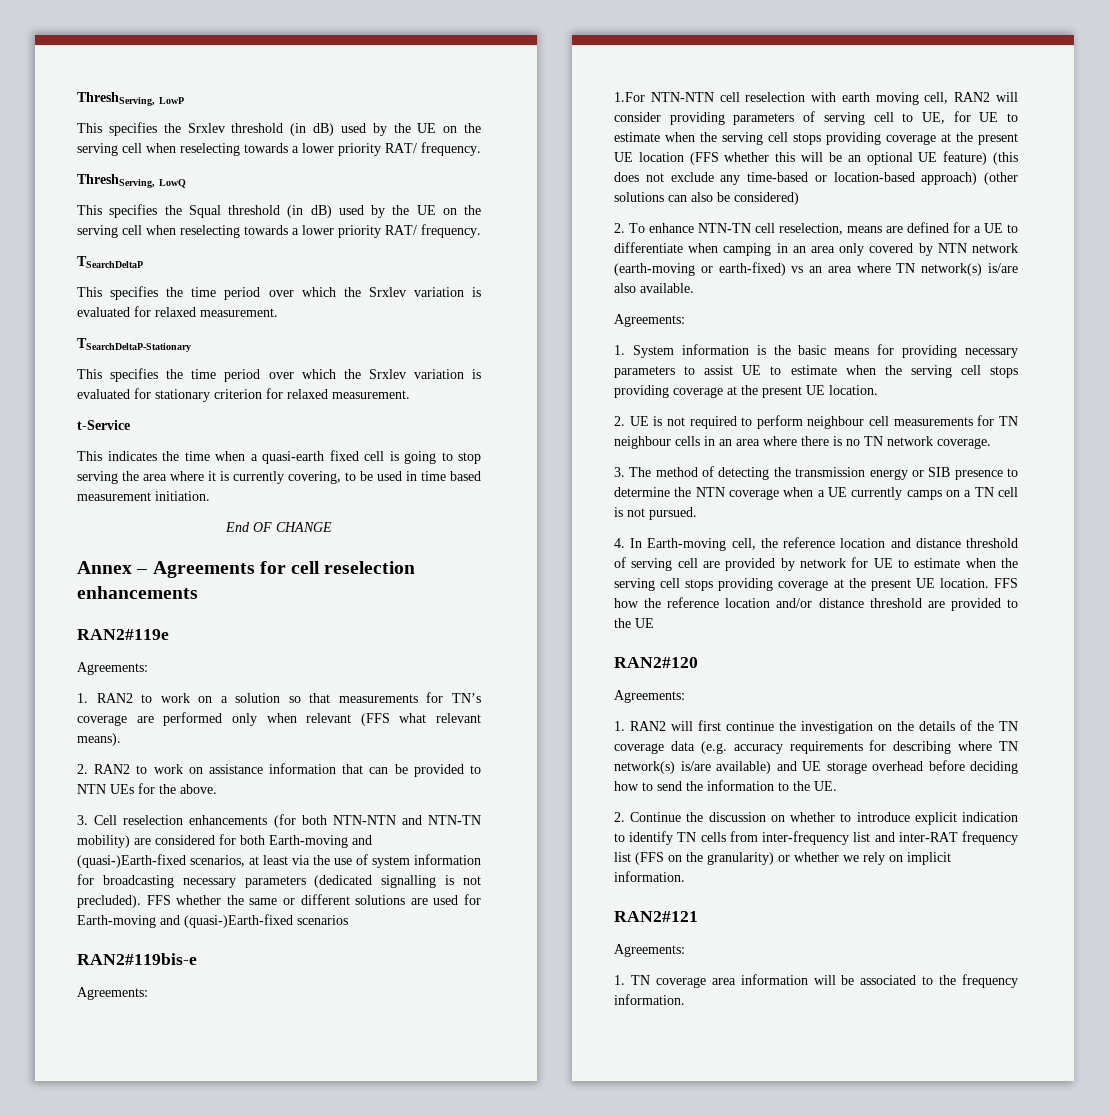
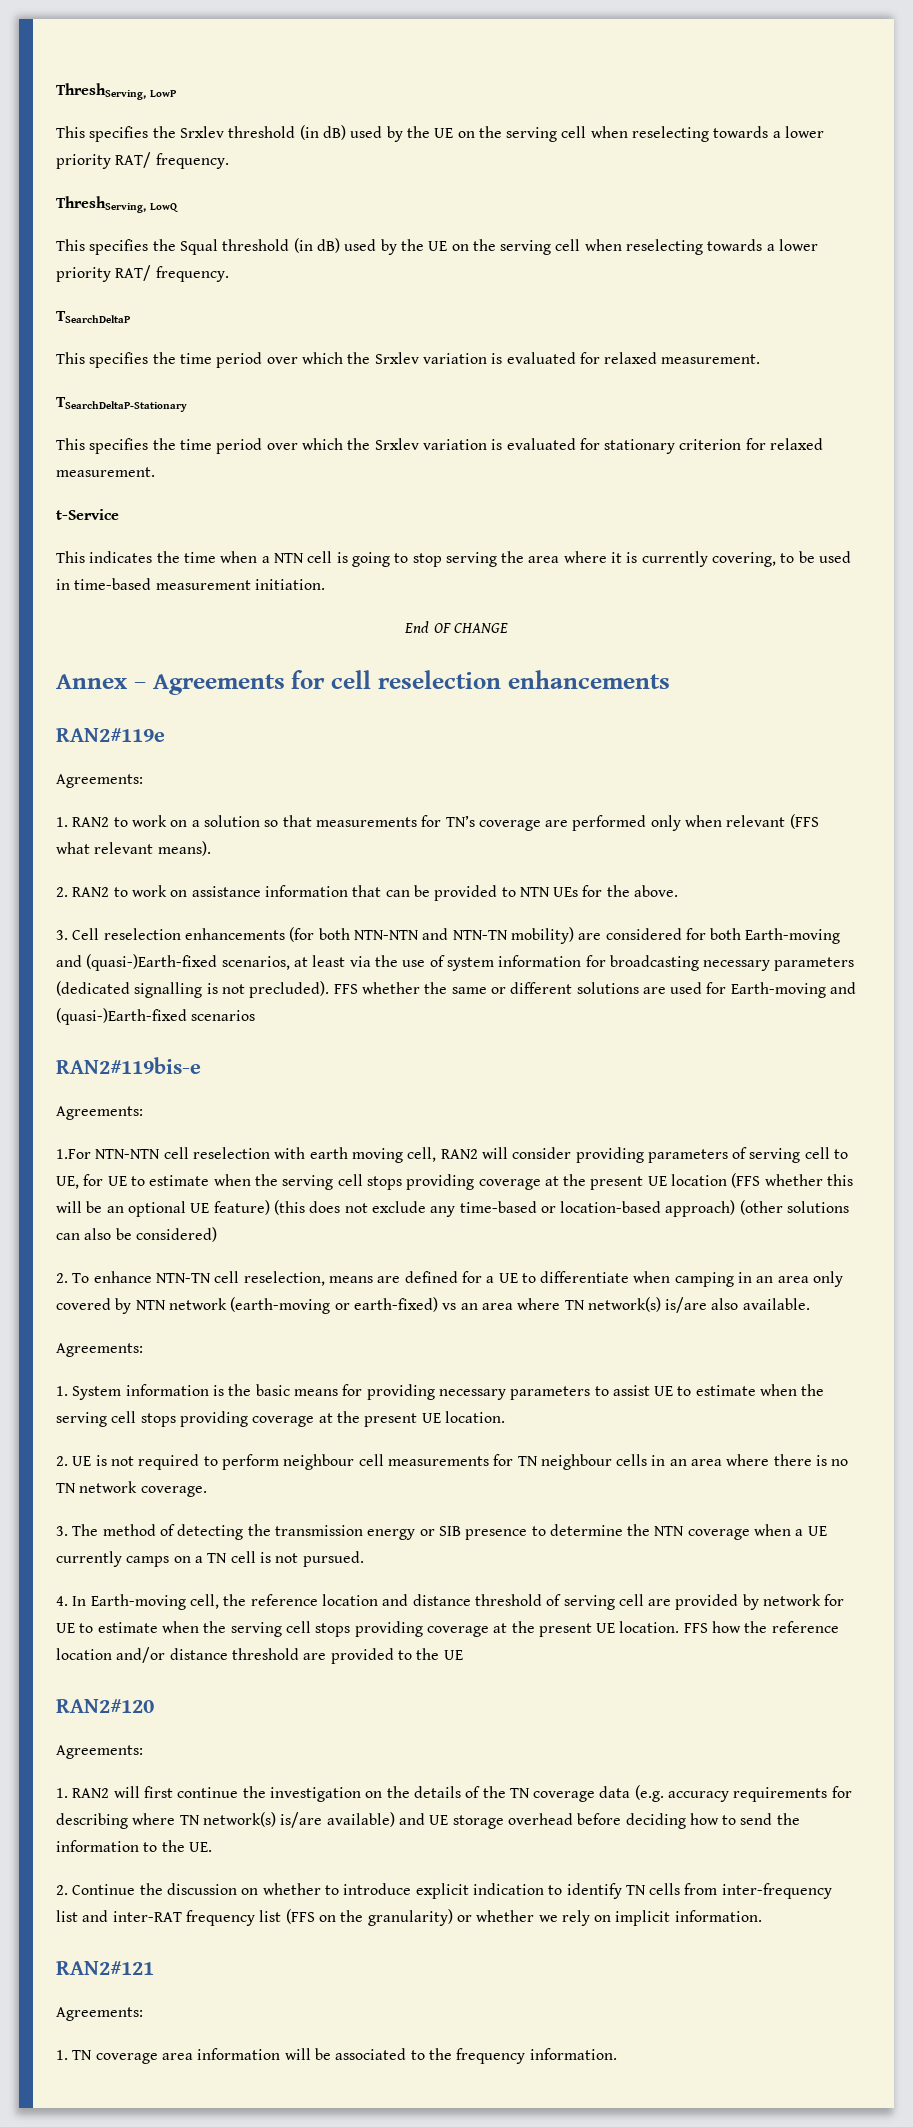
- This indicates the time when a quasi-earth fixed cell is going to stop serving the area where it is currently covering, to be used in time based measurement initiation.
+ This indicates the time when a NTN cell is going to stop serving the area where it is currently covering, to be used in time-based measurement initiation.

